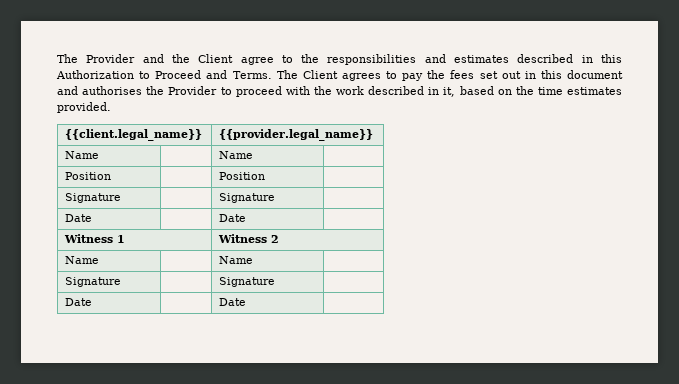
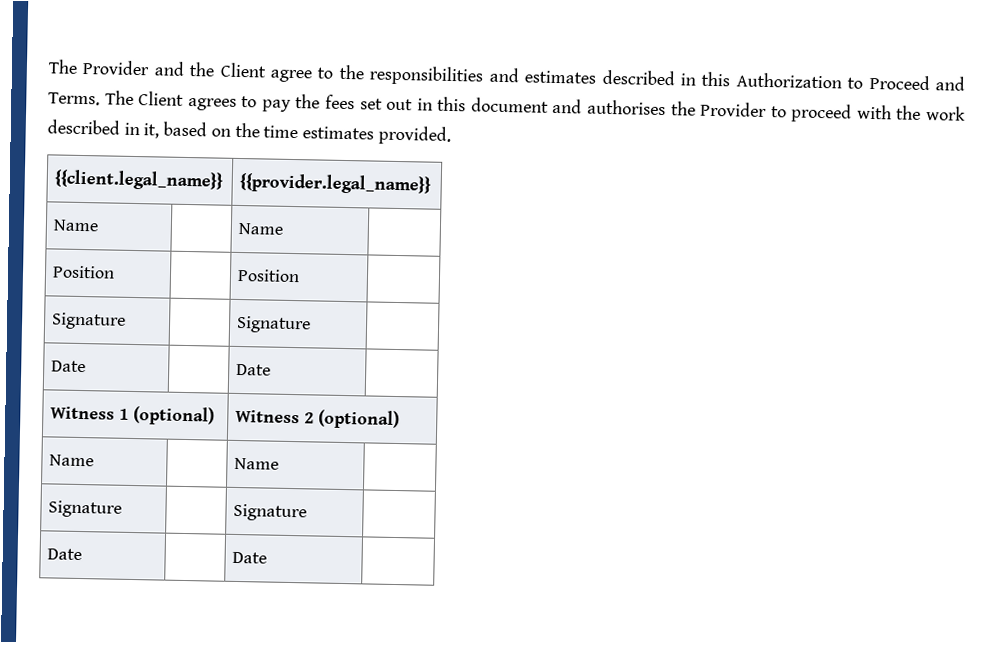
- Witness 1 | Witness 2
+ Witness 1 (optional) | Witness 2 (optional)

